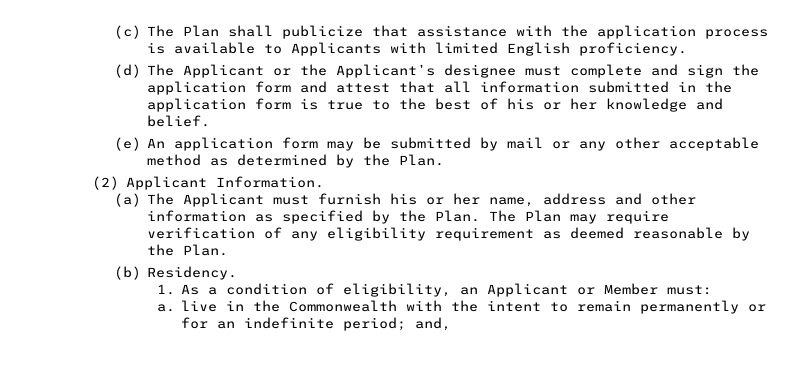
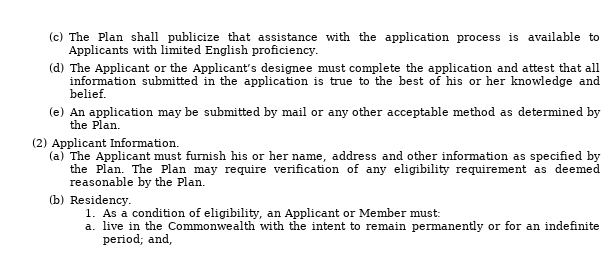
- (d) The Applicant or the Applicant’s designee must complete and sign the application form and attest that all information submitted in the application form is true to the best of his or her knowledge and belief.
+ (d) The Applicant or the Applicant’s designee must complete the application and attest that all information submitted in the application is true to the best of his or her knowledge and belief.
- (e) An application form may be submitted by mail or any other acceptable method as determined by the Plan.
+ (e) An application may be submitted by mail or any other acceptable method as determined by the Plan.

